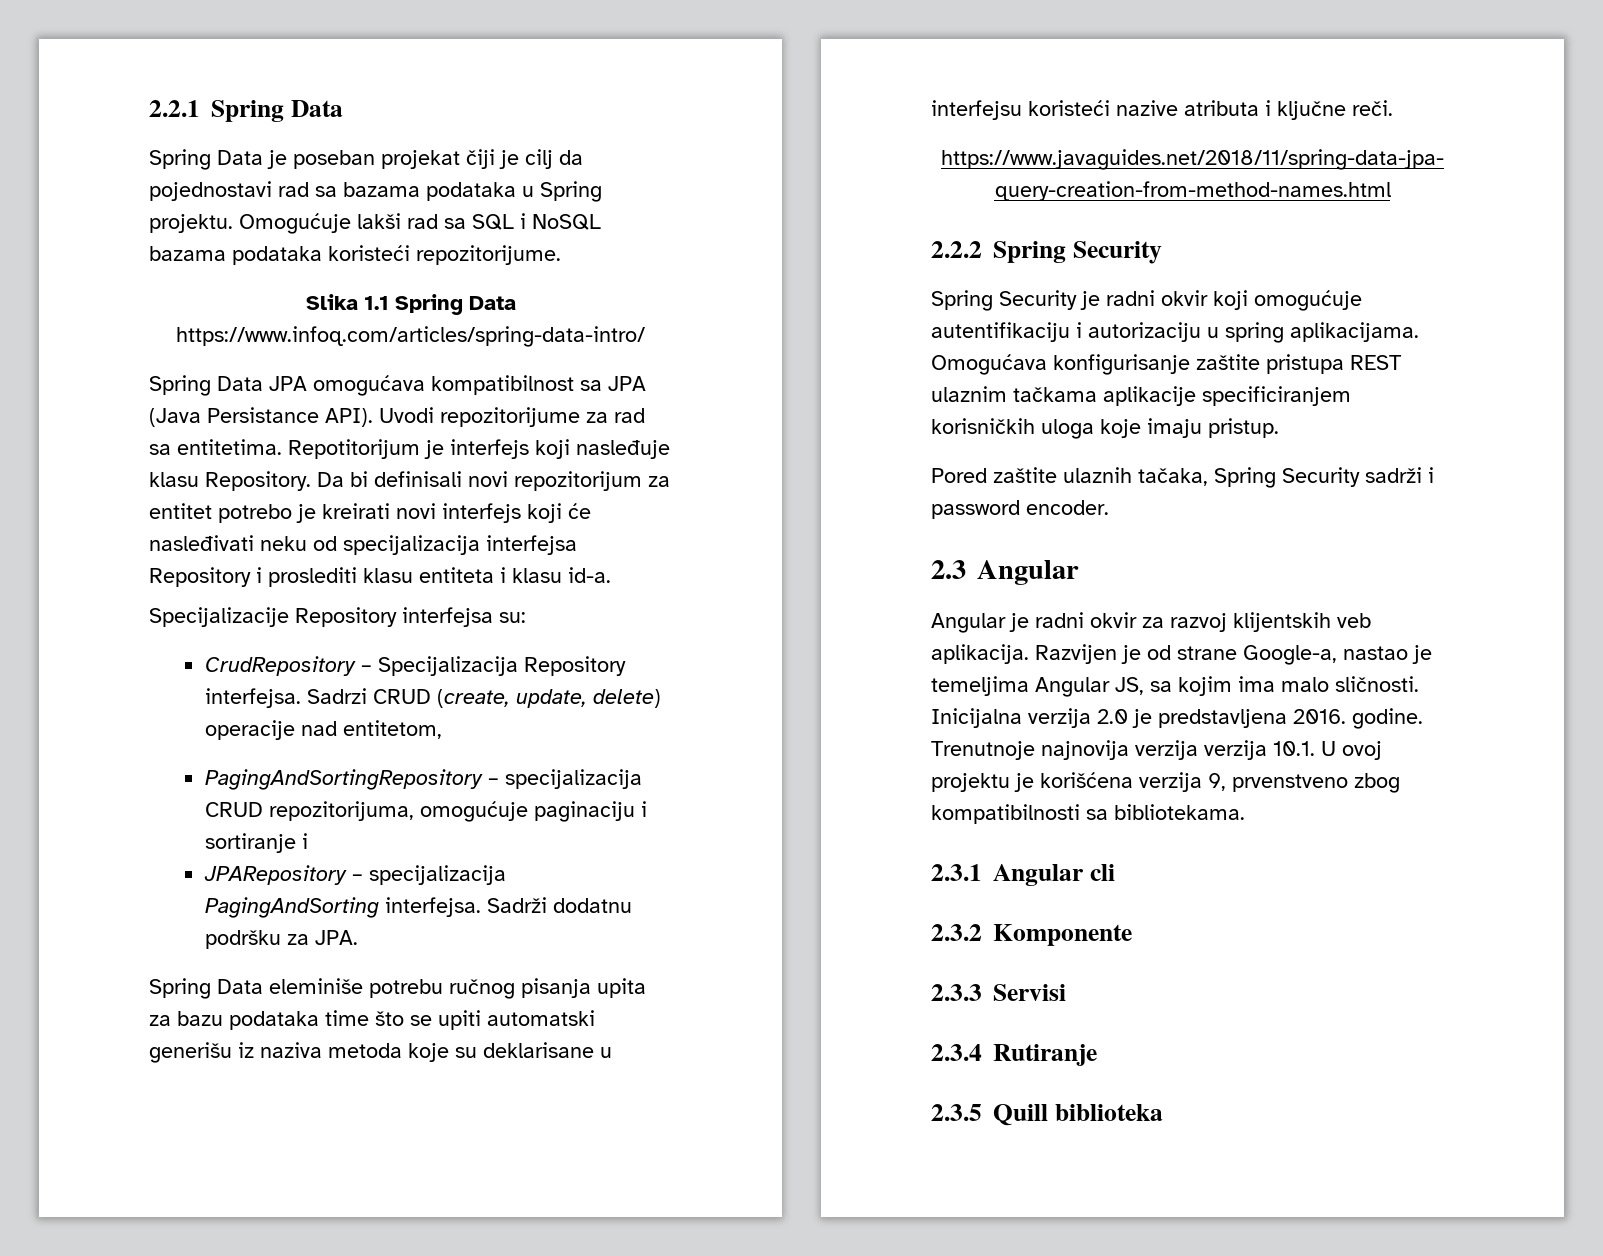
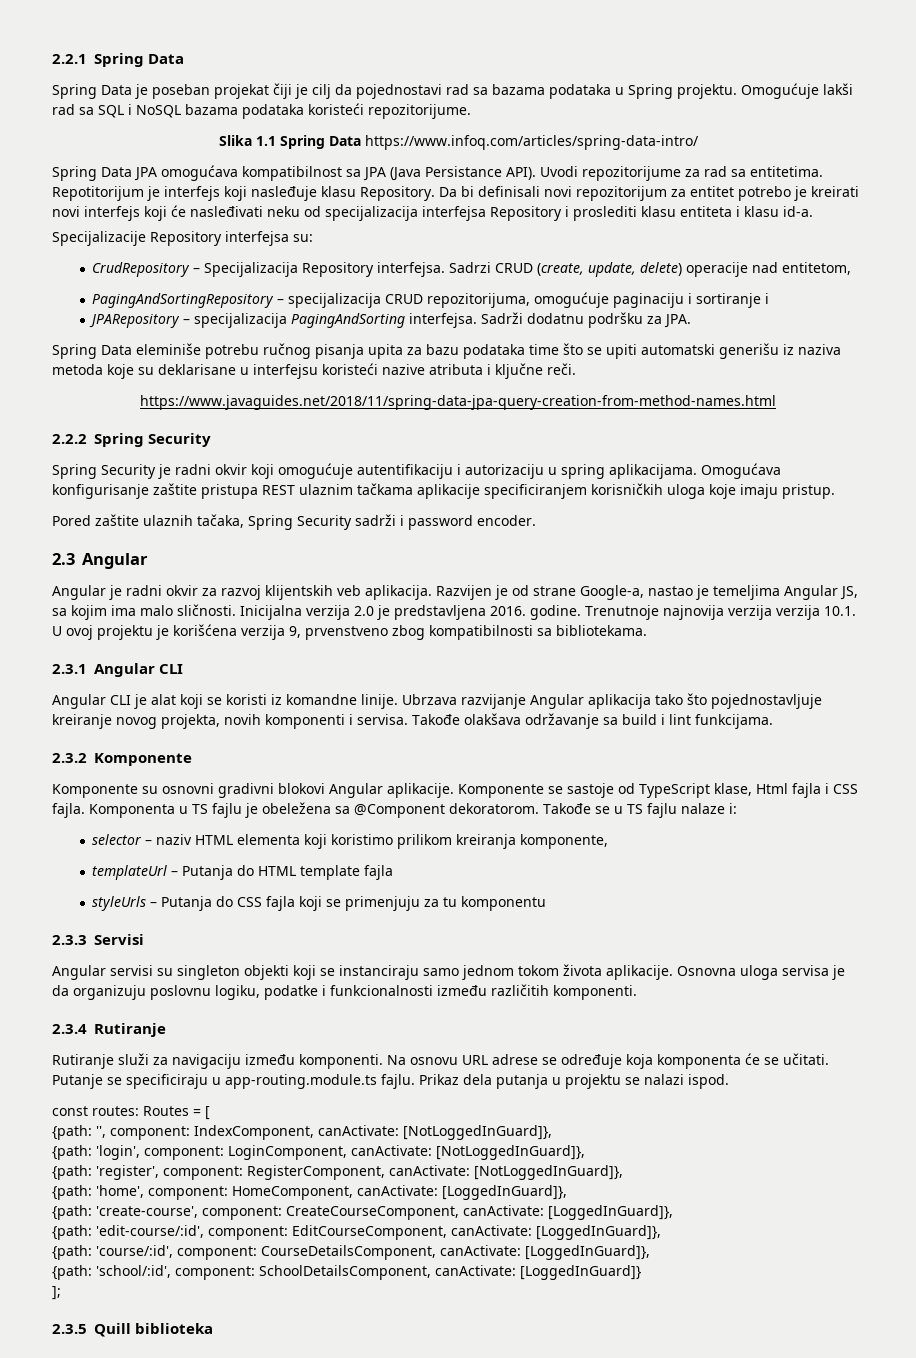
- 2.3.1 Angular cli
+ 2.3.1 Angular CLI
+ Angular CLI je alat koji se koristi iz komandne linije. Ubrzava razvijanje Angular aplikacija tako što pojednostavljuje kreiranje novog projekta, novih komponenti i servisa. Takođe olakšava održavanje sa build i lint funkcijama.
  2.3.2 Komponente
+ Komponente su osnovni gradivni blokovi Angular aplikacije. Komponente se sastoje od TypeScript klase, Html fajla i CSS fajla. Komponenta u TS fajlu je obeležena sa @Component dekoratorom. Takođe se u TS fajlu nalaze i:
+ selector – naziv HTML elementa koji koristimo prilikom kreiranja komponente,
+ templateUrl – Putanja do HTML template fajla
+ styleUrls – Putanja do CSS fajla koji se primenjuju za tu komponentu
  2.3.3 Servisi
+ Angular servisi su singleton objekti koji se instanciraju samo jednom tokom života aplikacije. Osnovna uloga servisa je da organizuju poslovnu logiku, podatke i funkcionalnosti između različitih komponenti.
  2.3.4 Rutiranje
+ Rutiranje služi za navigaciju između komponenti. Na osnovu URL adrese se određuje koja komponenta će se učitati. Putanje se specificiraju u app-routing.module.ts fajlu. Prikaz dela putanja u projektu se nalazi ispod.
+ const routes: Routes = [
+ {path: '', component: IndexComponent, canActivate: [NotLoggedInGuard]},
+ {path: 'login', component: LoginComponent, canActivate: [NotLoggedInGuard]},
+ {path: 'register', component: RegisterComponent, canActivate: [NotLoggedInGuard]},
+ {path: 'home', component: HomeComponent, canActivate: [LoggedInGuard]},
+ {path: 'create-course', component: CreateCourseComponent, canActivate: [LoggedInGuard]},
+ {path: 'edit-course/:id', component: EditCourseComponent, canActivate: [LoggedInGuard]},
+ {path: 'course/:id', component: CourseDetailsComponent, canActivate: [LoggedInGuard]},
+ {path: 'school/:id', component: SchoolDetailsComponent, canActivate: [LoggedInGuard]}
+ ];

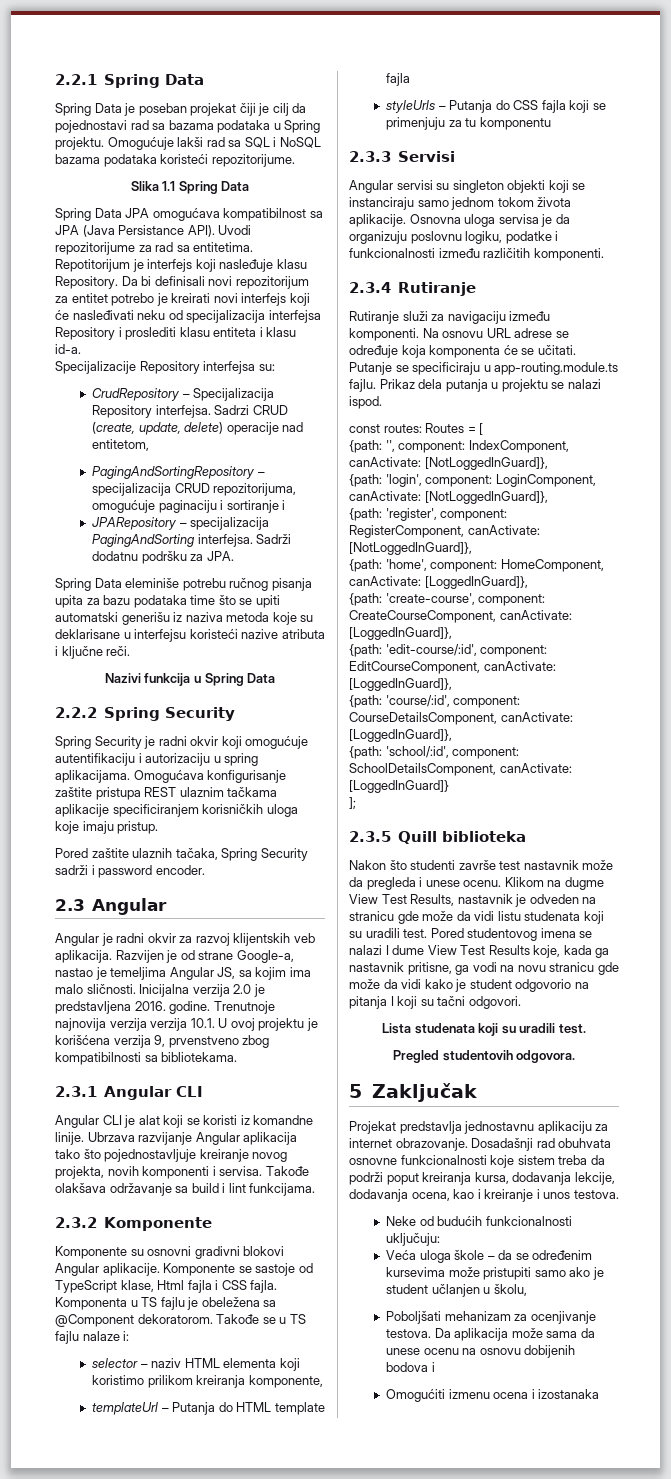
- Slika 1.1 Spring Data https://www.infoq.com/articles/spring-data-intro/
+ Slika 1.1 Spring Data
- https://www.javaguides.net/2018/11/spring-data-jpa-query-creation-from-method-names.html
+ Nazivi funkcija u Spring Data
+ Nakon što studenti završe test nastavnik može da pregleda i unese ocenu. Klikom na dugme View Test Results, nastavnik je odveden na stranicu gde može da vidi listu studenata koji su uradili test. Pored studentovog imena se nalazi I dume View Test Results koje, kada ga nastavnik pritisne, ga vodi na novu stranicu gde može da vidi kako je student odgovorio na pitanja I koji su tačni odgovori.
+ Lista studenata koji su uradili test.
+ Pregled studentovih odgovora.
+ 5 Zaključak
+ Projekat predstavlja jednostavnu aplikaciju za internet obrazovanje. Dosadašnji rad obuhvata osnovne funkcionalnosti koje sistem treba da podrži poput kreiranja kursa, dodavanja lekcije, dodavanja ocena, kao i kreiranje i unos testova.
+ Neke od budućih funkcionalnosti uključuju:
+ Veća uloga škole – da se određenim kursevima može pristupiti samo ako je student učlanjen u školu,
+ Poboljšati mehanizam za ocenjivanje testova. Da aplikacija može sama da unese ocenu na osnovu dobijenih bodova i
+ Omogućiti izmenu ocena i izostanaka

